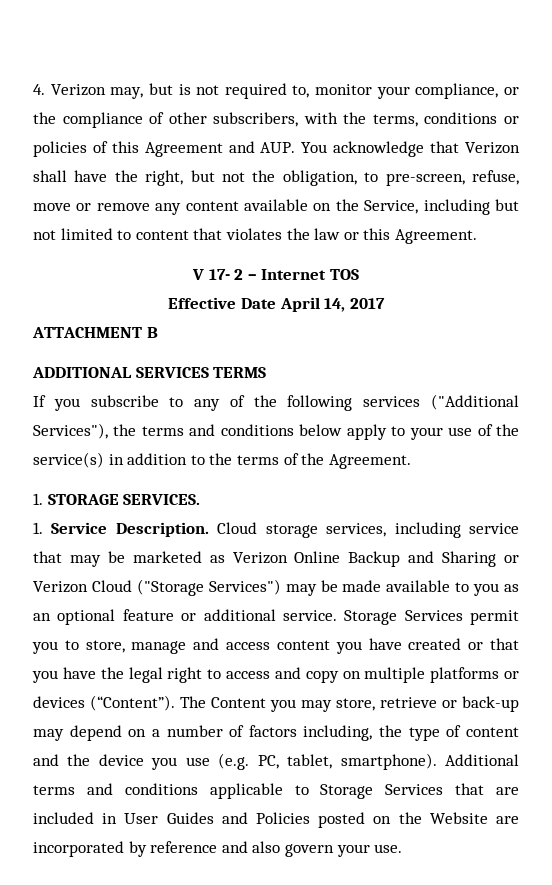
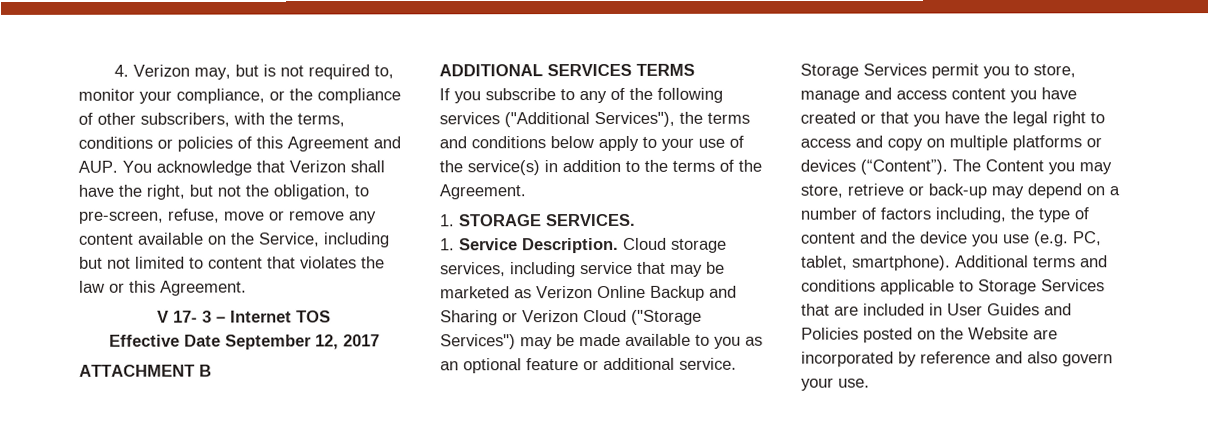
- V 17- 2 – Internet TOS
+ V 17- 3 – Internet TOS
- Effective Date April 14, 2017
+ Effective Date September 12, 2017

